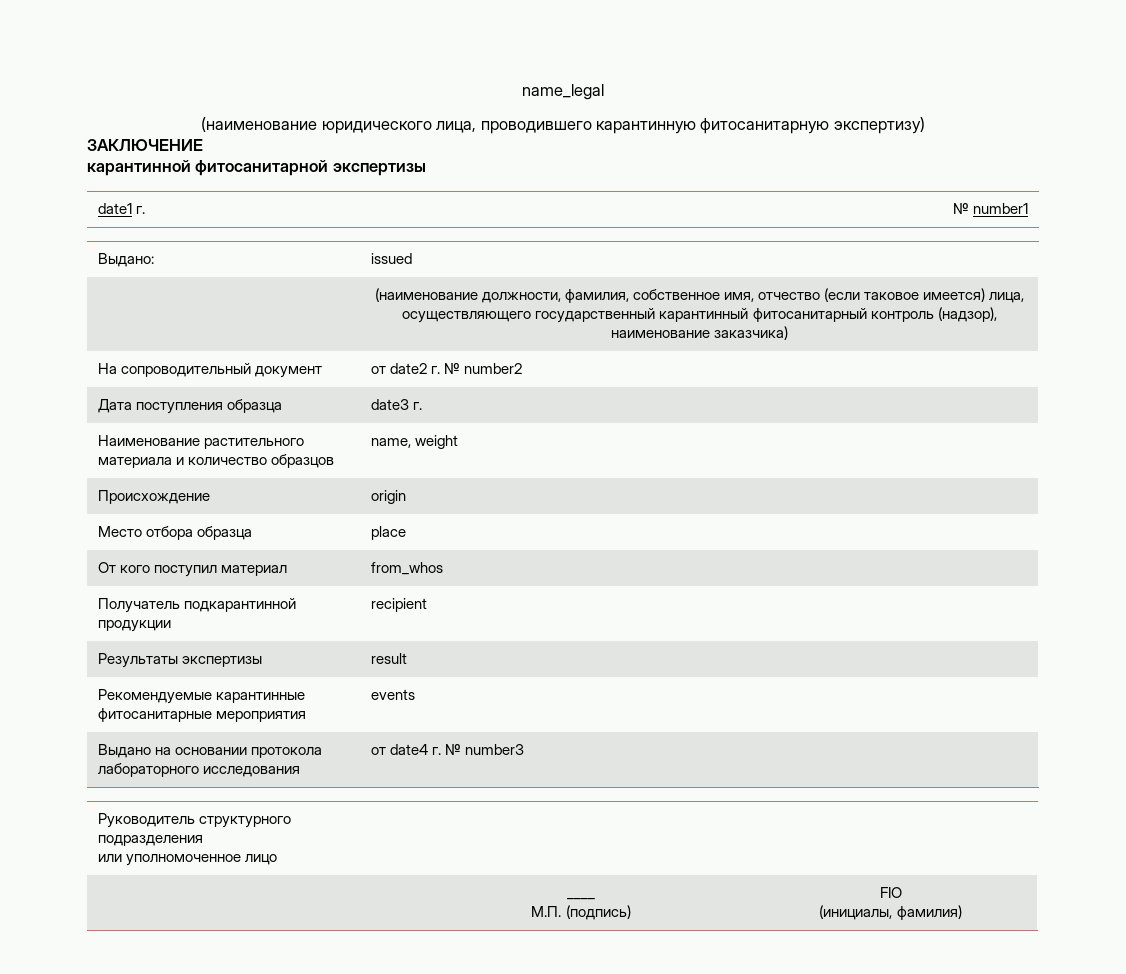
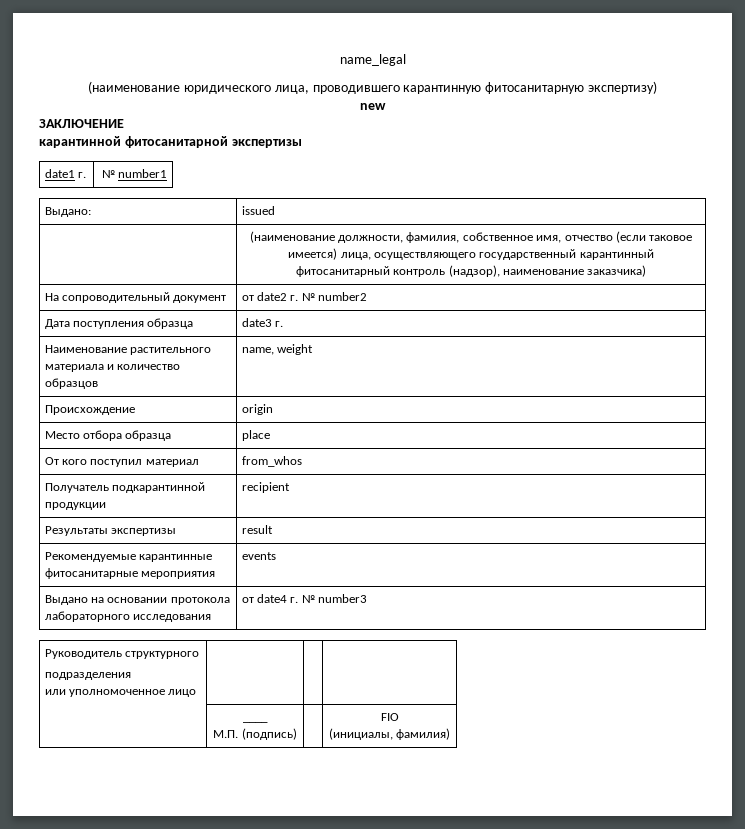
+ new

